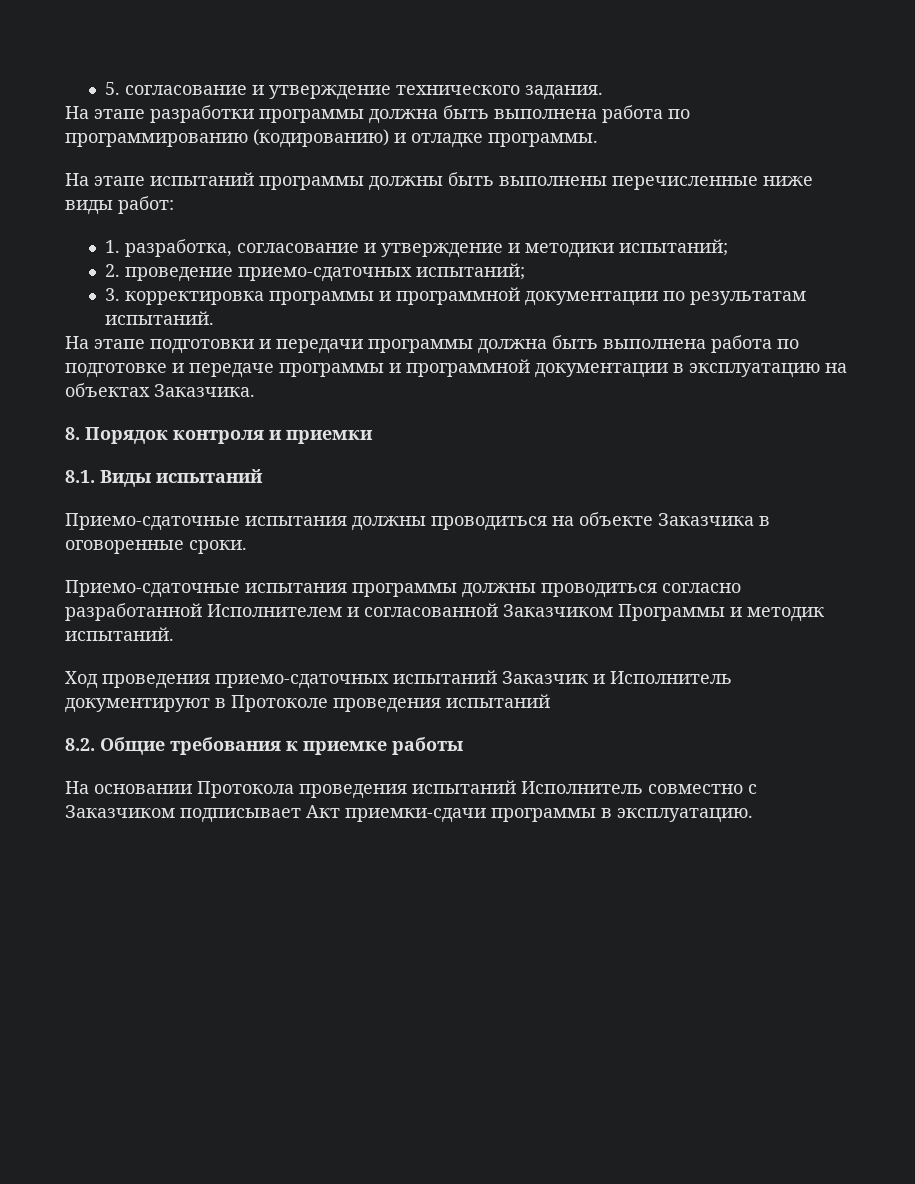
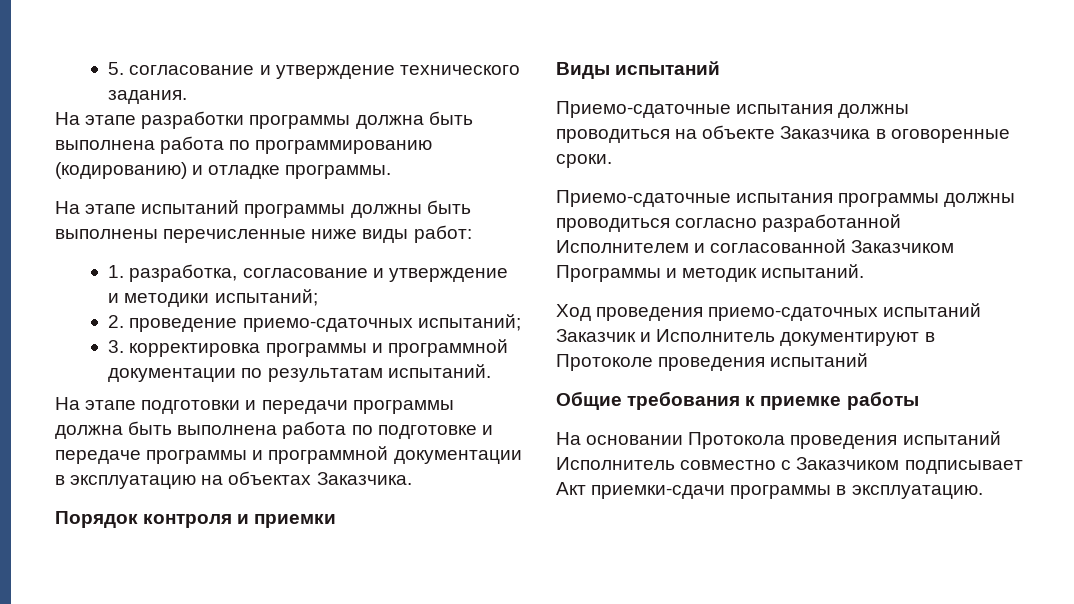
- 8. Порядок контроля и приемки
+ Порядок контроля и приемки
- 8.1. Виды испытаний
+ Виды испытаний
- 8.2. Общие требования к приемке работы
+ Общие требования к приемке работы

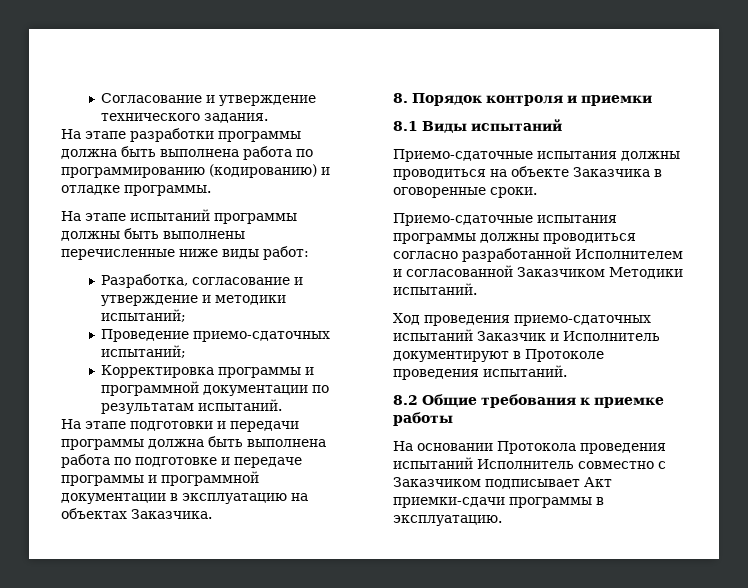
- 5. согласование и утверждение технического задания.
+ Согласование и утверждение технического задания.
- 1. разработка, согласование и утверждение и методики испытаний;
+ Разработка, согласование и утверждение и методики испытаний;
- 2. проведение приемо-сдаточных испытаний;
+ Проведение приемо-сдаточных испытаний;
- 3. корректировка программы и программной документации по результатам испытаний.
+ Корректировка программы и программной документации по результатам испытаний.
- Порядок контроля и приемки
+ 8. Порядок контроля и приемки
- Виды испытаний
+ 8.1 Виды испытаний
- Приемо-сдаточные испытания программы должны проводиться согласно разработанной Исполнителем и согласованной Заказчиком Программы и методик испытаний.
+ Приемо-сдаточные испытания программы должны проводиться согласно разработанной Исполнителем и согласованной Заказчиком Методики испытаний.
- Ход проведения приемо-сдаточных испытаний Заказчик и Исполнитель документируют в Протоколе проведения испытаний
- Общие требования к приемке работы
+ Ход проведения приемо-сдаточных испытаний Заказчик и Исполнитель документируют в Протоколе проведения испытаний.
+ 8.2 Общие требования к приемке работы

